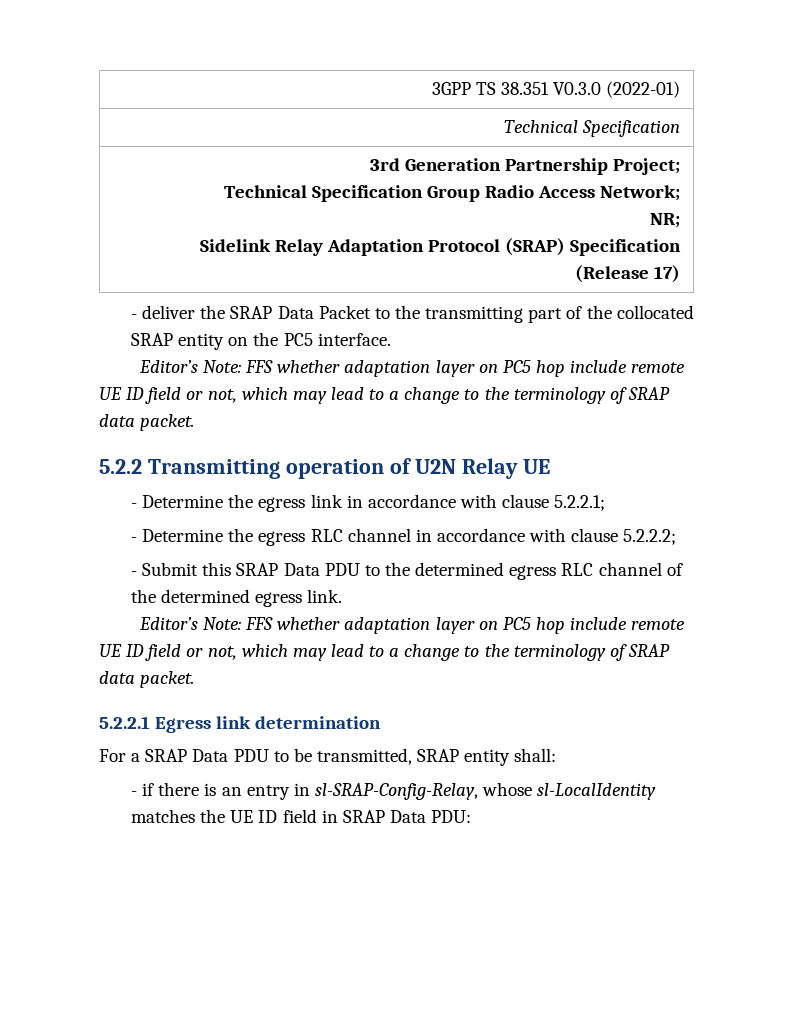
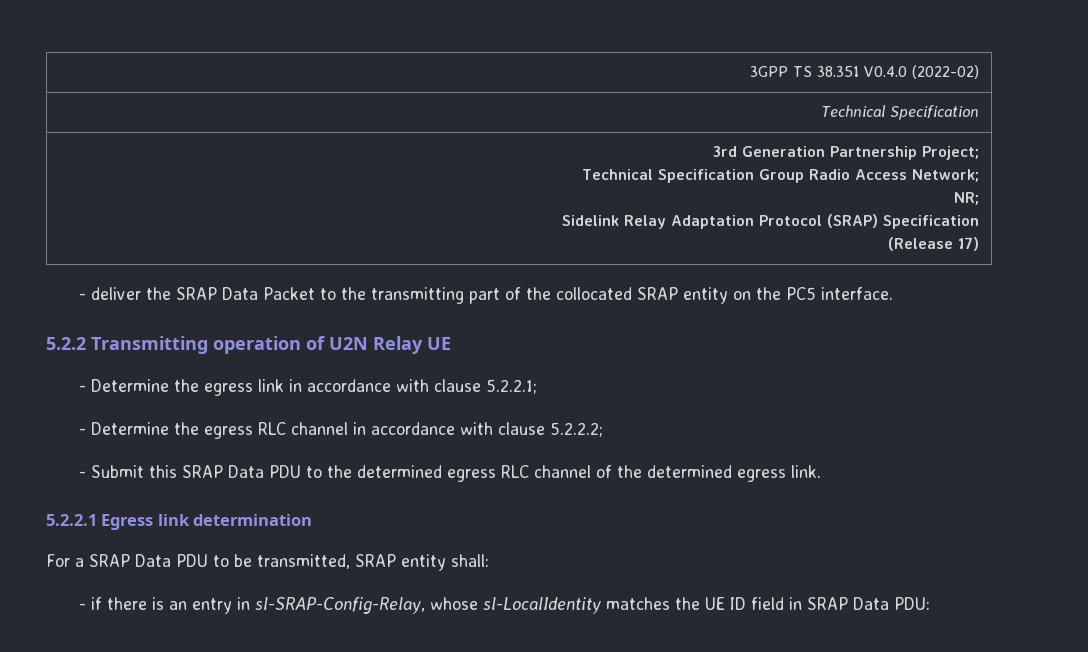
- 3GPP TS 38.351 V0.3.0 (2022-01)
+ 3GPP TS 38.351 V0.4.0 (2022-02)
  - deliver the SRAP Data Packet to the transmitting part of the collocated SRAP entity on the PC5 interface.
- Editor’s Note: FFS whether adaptation layer on PC5 hop include remote UE ID field or not, which may lead to a change to the terminology of SRAP data packet.
  - Submit this SRAP Data PDU to the determined egress RLC channel of the determined egress link.
- Editor’s Note: FFS whether adaptation layer on PC5 hop include remote UE ID field or not, which may lead to a change to the terminology of SRAP data packet.

